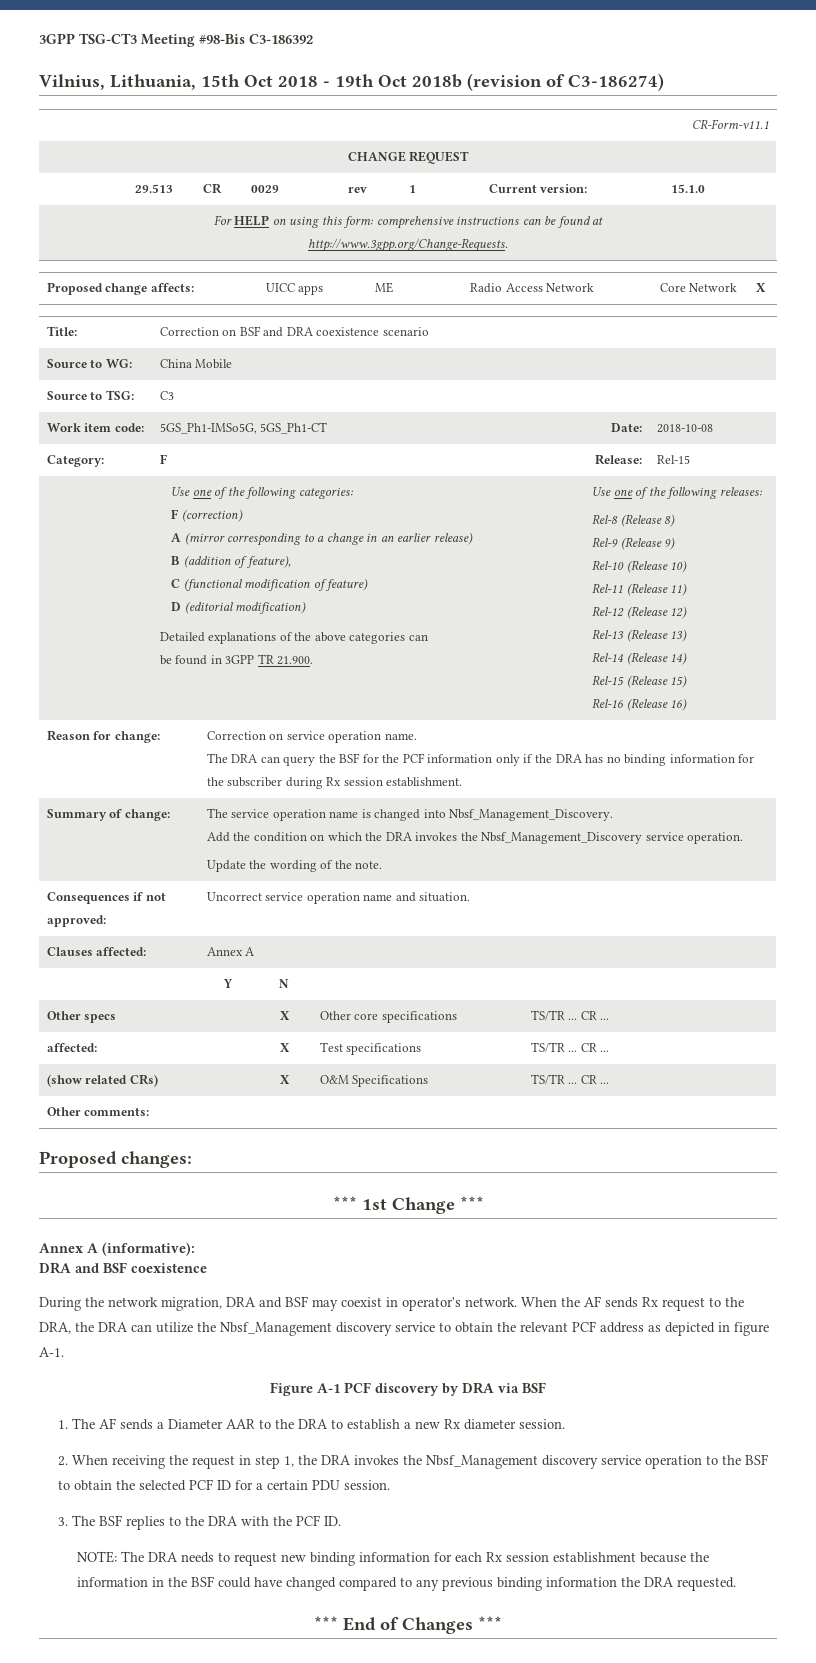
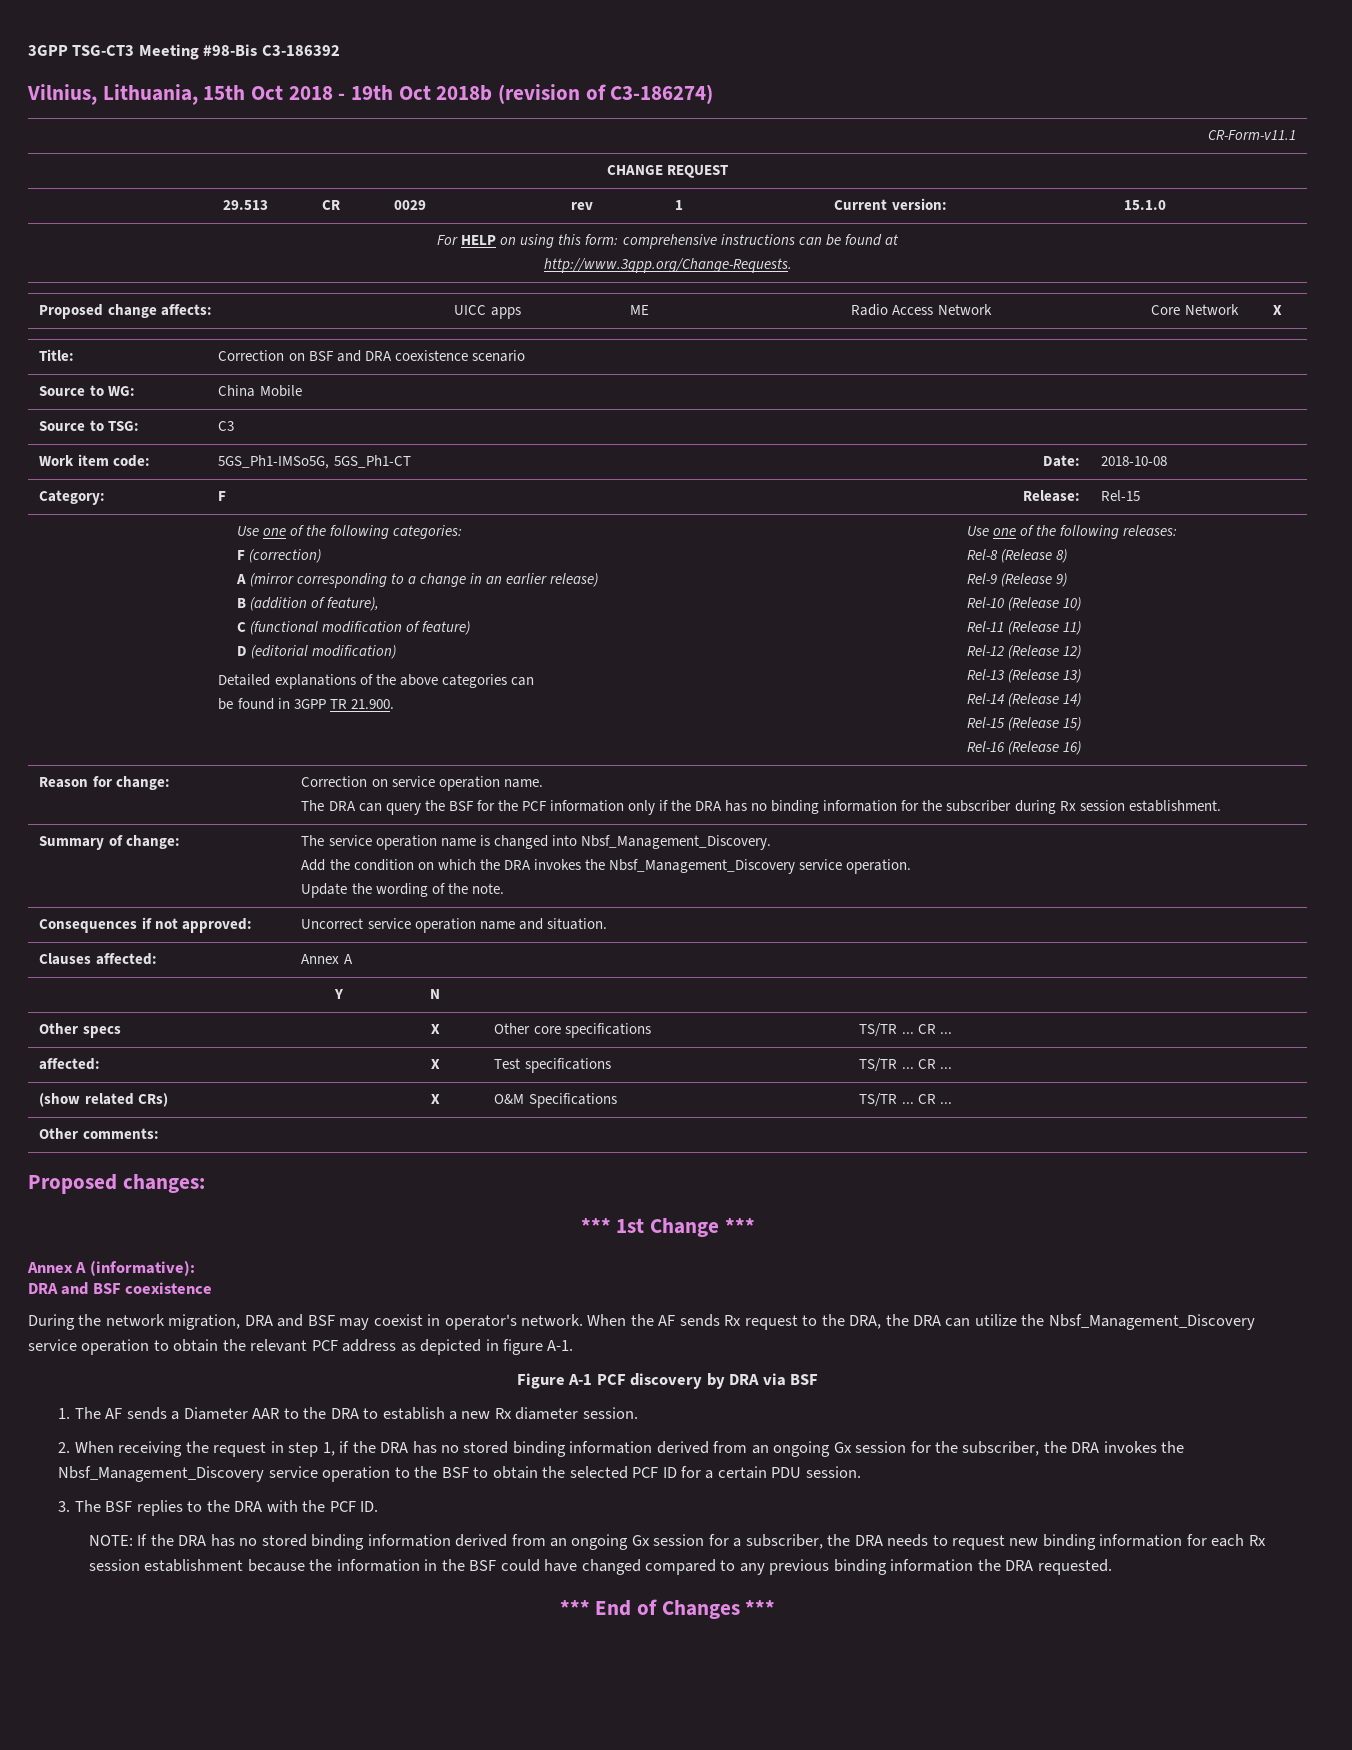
- When the AF sends Rx request to the DRA, the DRA can utilize the Nbsf_Management discovery service to obtain the relevant PCF address as depicted in figure A-1.
+ When the AF sends Rx request to the DRA, the DRA can utilize the Nbsf_Management_Discovery service operation to obtain the relevant PCF address as depicted in figure A-1.
- 2. When receiving the request in step 1, the DRA invokes the Nbsf_Management discovery service operation to the BSF to obtain the selected PCF ID for a certain PDU session.
+ 2. When receiving the request in step 1, if the DRA has no stored binding information derived from an ongoing Gx session for the subscriber, the DRA invokes the Nbsf_Management_Discovery service operation to the BSF to obtain the selected PCF ID for a certain PDU session.
- NOTE: The DRA needs to request new binding information for each Rx session establishment because the information in the BSF could have changed compared to any previous binding information the DRA requested.
+ NOTE: If the DRA has no stored binding information derived from an ongoing Gx session for a subscriber, the DRA needs to request new binding information for each Rx session establishment because the information in the BSF could have changed compared to any previous binding information the DRA requested.

